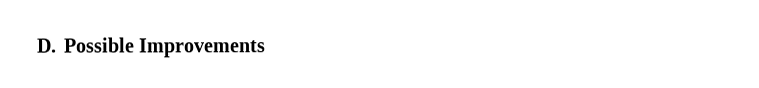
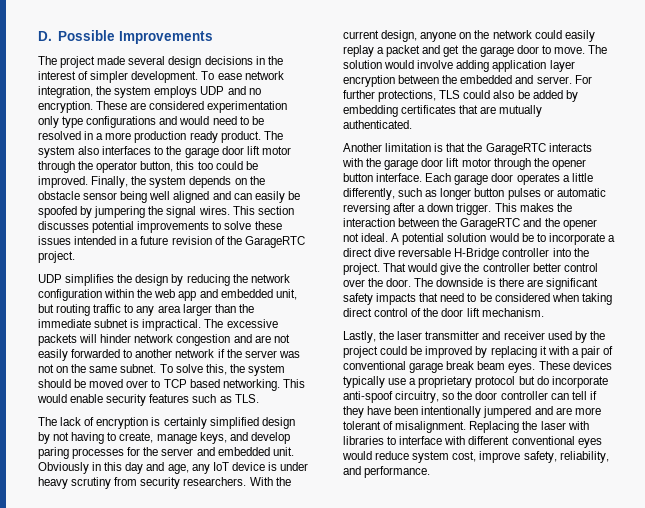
+ The project made several design decisions in the interest of simpler development. To ease network integration, the system employs UDP and no encryption. These are considered experimentation only type configurations and would need to be resolved in a more production ready product. The system also interfaces to the garage door lift motor through the operator button, this too could be improved. Finally, the system depends on the obstacle sensor being well aligned and can easily be spoofed by jumpering the signal wires. This section discusses potential improvements to solve these issues intended in a future revision of the GarageRTC project.
+ UDP simplifies the design by reducing the network configuration within the web app and embedded unit, but routing traffic to any area larger than the immediate subnet is impractical. The excessive packets will hinder network congestion and are not easily forwarded to another network if the server was not on the same subnet. To solve this, the system should be moved over to TCP based networking. This would enable security features such as TLS.
+ The lack of encryption is certainly simplified design by not having to create, manage keys, and develop paring processes for the server and embedded unit. Obviously in this day and age, any IoT device is under heavy scrutiny from security researchers. With the current design, anyone on the network could easily replay a packet and get the garage door to move. The solution would involve adding application layer encryption between the embedded and server. For further protections, TLS could also be added by embedding certificates that are mutually authenticated.
+ Another limitation is that the GarageRTC interacts with the garage door lift motor through the opener button interface. Each garage door operates a little differently, such as longer button pulses or automatic reversing after a down trigger. This makes the interaction between the GarageRTC and the opener not ideal. A potential solution would be to incorporate a direct dive reversable H-Bridge controller into the project. That would give the controller better control over the door. The downside is there are significant safety impacts that need to be considered when taking direct control of the door lift mechanism.
+ Lastly, the laser transmitter and receiver used by the project could be improved by replacing it with a pair of conventional garage break beam eyes. These devices typically use a proprietary protocol but do incorporate anti-spoof circuitry, so the door controller can tell if they have been intentionally jumpered and are more tolerant of misalignment. Replacing the laser with libraries to interface with different conventional eyes would reduce system cost, improve safety, reliability, and performance.

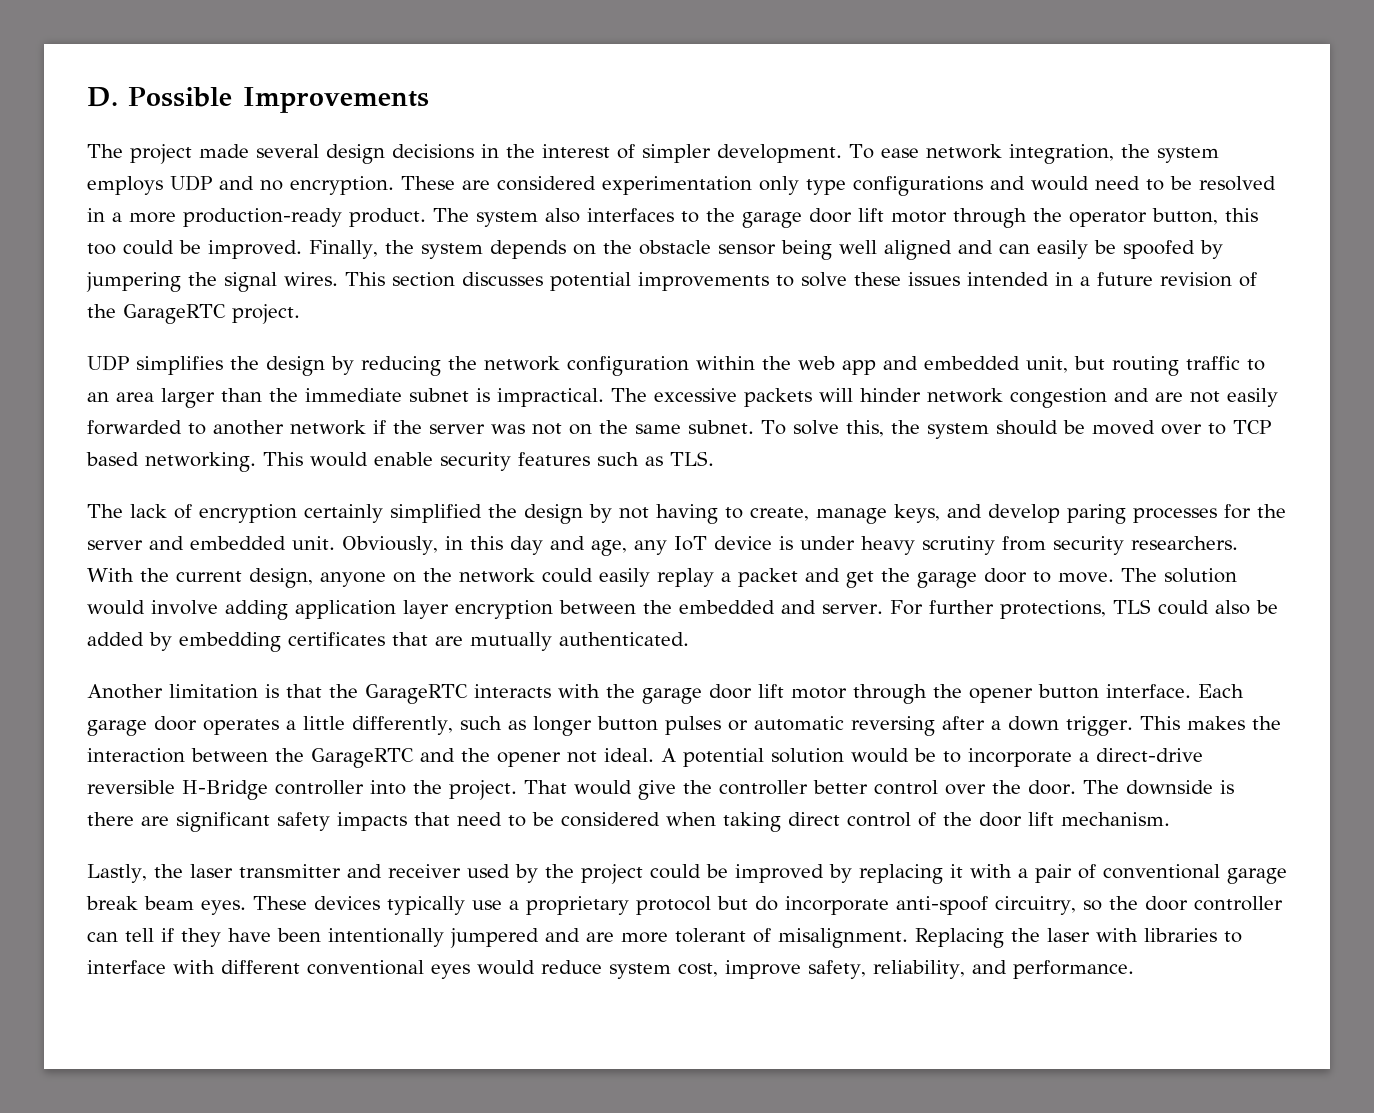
- These are considered experimentation only type configurations and would need to be resolved in a more production ready product.
+ These are considered experimentation only type configurations and would need to be resolved in a more production-ready product.
- UDP simplifies the design by reducing the network configuration within the web app and embedded unit, but routing traffic to any area larger than the immediate subnet is impractical.
+ UDP simplifies the design by reducing the network configuration within the web app and embedded unit, but routing traffic to an area larger than the immediate subnet is impractical.
- The lack of encryption is certainly simplified design by not having to create, manage keys, and develop paring processes for the server and embedded unit.
+ The lack of encryption certainly simplified the design by not having to create, manage keys, and develop paring processes for the server and embedded unit.
- Obviously in this day and age, any IoT device is under heavy scrutiny from security researchers.
+ Obviously, in this day and age, any IoT device is under heavy scrutiny from security researchers.
- A potential solution would be to incorporate a direct dive reversable H-Bridge controller into the project.
+ A potential solution would be to incorporate a direct-drive reversible H-Bridge controller into the project.

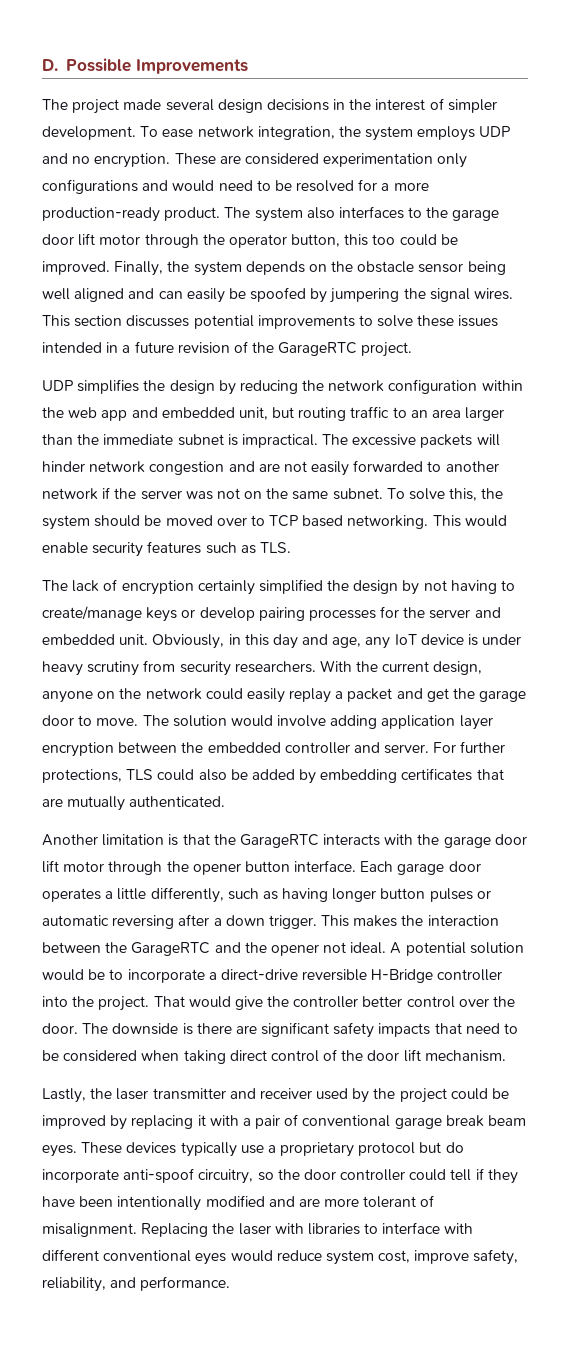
- These are considered experimentation only type configurations and would need to be resolved in a more production-ready product.
+ These are considered experimentation only configurations and would need to be resolved for a more production-ready product.
- The lack of encryption certainly simplified the design by not having to create, manage keys, and develop paring processes for the server and embedded unit.
+ The lack of encryption certainly simplified the design by not having to create/manage keys or develop pairing processes for the server and embedded unit.
- The solution would involve adding application layer encryption between the embedded and server.
+ The solution would involve adding application layer encryption between the embedded controller and server.
- Each garage door operates a little differently, such as longer button pulses or automatic reversing after a down trigger.
+ Each garage door operates a little differently, such as having longer button pulses or automatic reversing after a down trigger.
- These devices typically use a proprietary protocol but do incorporate anti-spoof circuitry, so the door controller can tell if they have been intentionally jumpered and are more tolerant of misalignment.
+ These devices typically use a proprietary protocol but do incorporate anti-spoof circuitry, so the door controller could tell if they have been intentionally modified and are more tolerant of misalignment.

